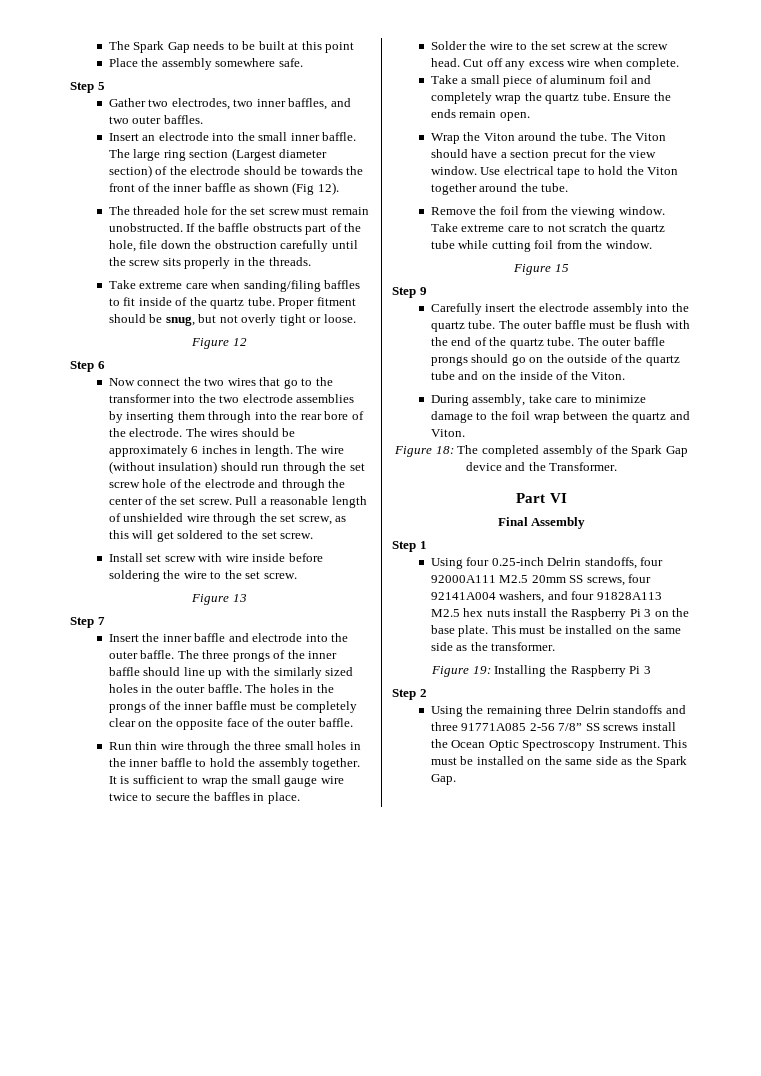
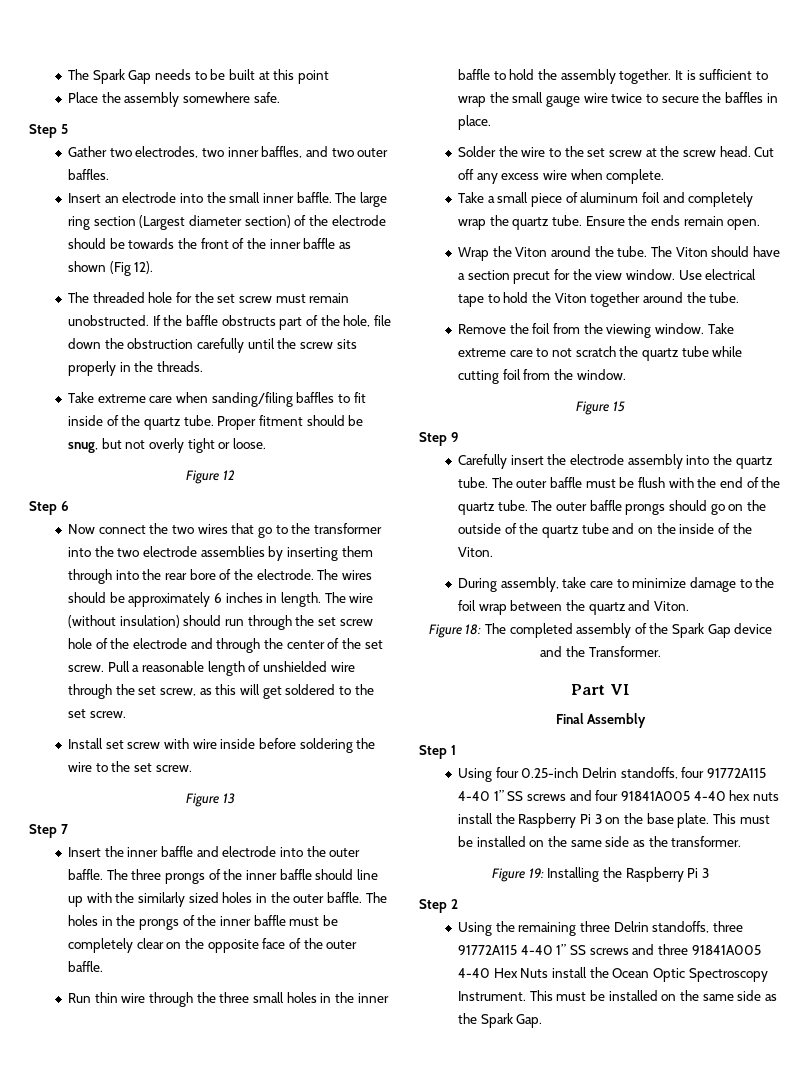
- Using four 0.25-inch Delrin standoffs, four 92000A111 M2.5 20mm SS screws, four 92141A004 washers, and four 91828A113 M2.5 hex nuts install the Raspberry Pi 3 on the base plate.
+ Using four 0.25-inch Delrin standoffs, four 91772A115 4-40 1” SS screws and four 91841A005 4-40 hex nuts install the Raspberry Pi 3 on the base plate.
- Using the remaining three Delrin standoffs and three 91771A085 2-56 7/8” SS screws install the Ocean Optic Spectroscopy Instrument.
+ Using the remaining three Delrin standoffs, three 91772A115 4-40 1” SS screws and three 91841A005 4-40 Hex Nuts install the Ocean Optic Spectroscopy Instrument.

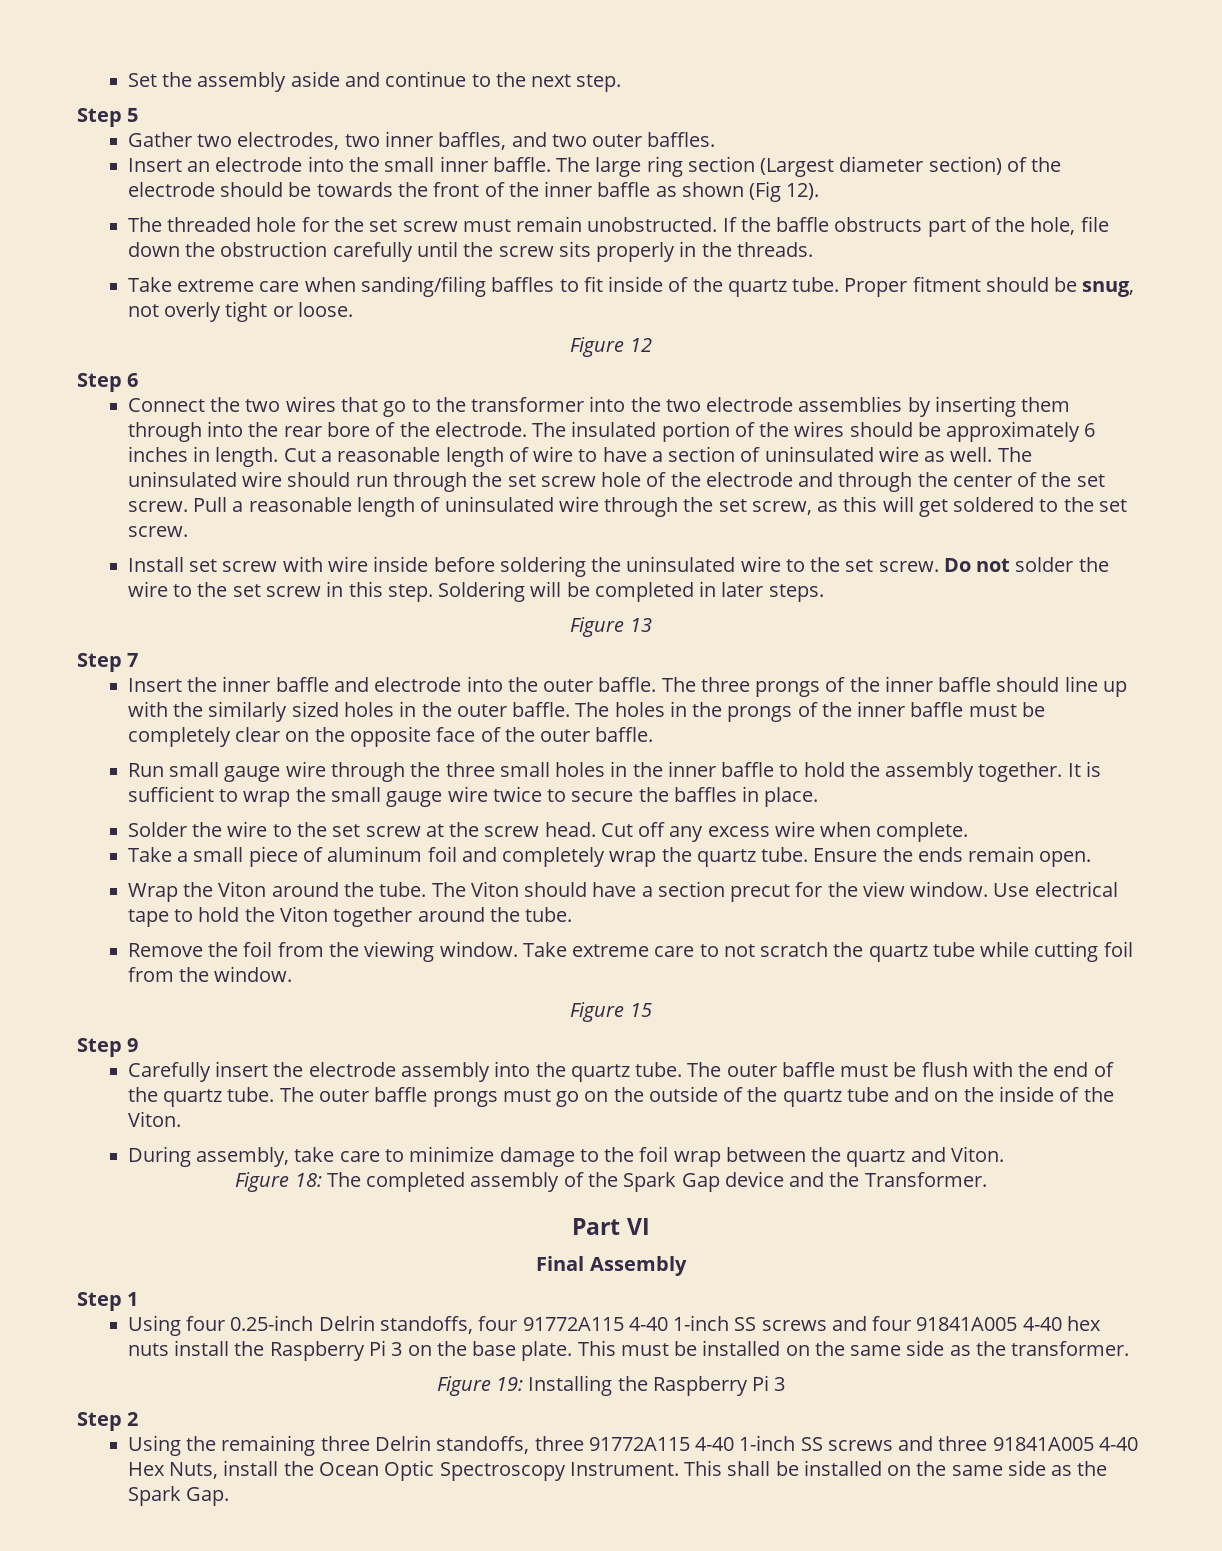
- The Spark Gap needs to be built at this point
- Place the assembly somewhere safe.
+ Set the assembly aside and continue to the next step.
- Proper fitment should be snug, but not overly tight or loose.
+ Proper fitment should be snug, not overly tight or loose.
- Now connect the two wires that go to the transformer into the two electrode assemblies by inserting them through into the rear bore of the electrode.
+ Connect the two wires that go to the transformer into the two electrode assemblies by inserting them through into the rear bore of the electrode.
- The wires should be approximately 6 inches in length.
+ The insulated portion of the wires should be approximately 6 inches in length.
- The wire (without insulation) should run through the set screw hole of the electrode and through the center of the set screw.
+ Cut a reasonable length of wire to have a section of uninsulated wire as well. The uninsulated wire should run through the set screw hole of the electrode and through the center of the set screw.
- Pull a reasonable length of unshielded wire through the set screw, as this will get soldered to the set screw.
+ Pull a reasonable length of uninsulated wire through the set screw, as this will get soldered to the set screw.
- Install set screw with wire inside before soldering the wire to the set screw.
+ Install set screw with wire inside before soldering the uninsulated wire to the set screw. Do not solder the wire to the set screw in this step. Soldering will be completed in later steps.
- Run thin wire through the three small holes in the inner baffle to hold the assembly together.
+ Run small gauge wire through the three small holes in the inner baffle to hold the assembly together.
- The outer baffle prongs should go on the outside of the quartz tube and on the inside of the Viton.
+ The outer baffle prongs must go on the outside of the quartz tube and on the inside of the Viton.
- Using four 0.25-inch Delrin standoffs, four 91772A115 4-40 1” SS screws and four 91841A005 4-40 hex nuts install the Raspberry Pi 3 on the base plate.
+ Using four 0.25-inch Delrin standoffs, four 91772A115 4-40 1-inch SS screws and four 91841A005 4-40 hex nuts install the Raspberry Pi 3 on the base plate.
- Using the remaining three Delrin standoffs, three 91772A115 4-40 1” SS screws and three 91841A005 4-40 Hex Nuts install the Ocean Optic Spectroscopy Instrument.
+ Using the remaining three Delrin standoffs, three 91772A115 4-40 1-inch SS screws and three 91841A005 4-40 Hex Nuts, install the Ocean Optic Spectroscopy Instrument.
- This must be installed on the same side as the Spark Gap.
+ This shall be installed on the same side as the Spark Gap.

